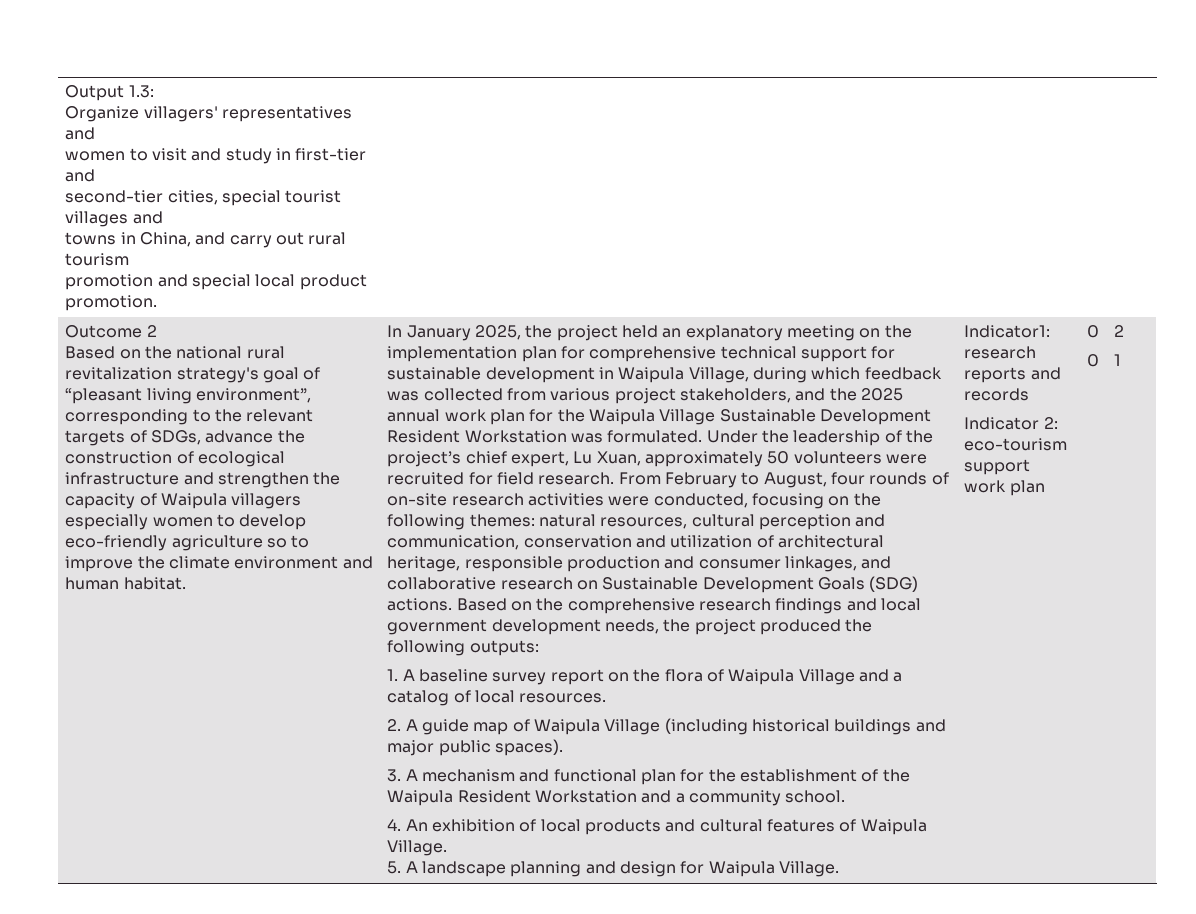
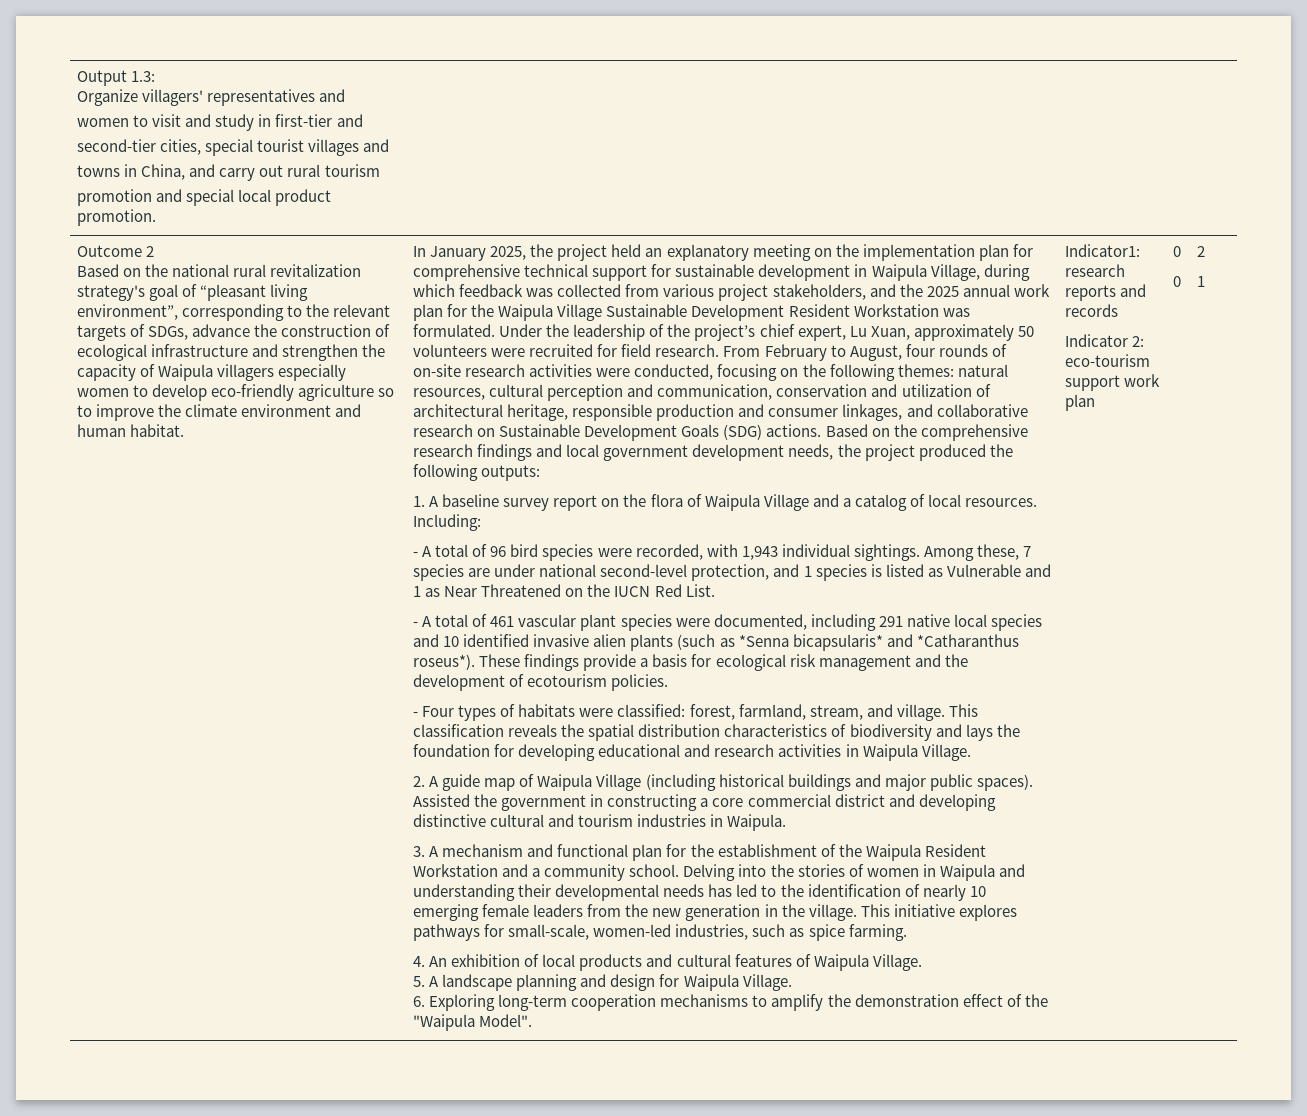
+ Including:
+ - A total of 96 bird species were recorded, with 1,943 individual sightings. Among these, 7 species are under national second-level protection, and 1 species is listed as Vulnerable and 1 as Near Threatened on the IUCN Red List.
+ - A total of 461 vascular plant species were documented, including 291 native local species and 10 identified invasive alien plants (such as *Senna bicapsularis* and *Catharanthus roseus*). These findings provide a basis for ecological risk management and the development of ecotourism policies.
+ - Four types of habitats were classified: forest, farmland, stream, and village. This classification reveals the spatial distribution characteristics of biodiversity and lays the foundation for developing educational and research activities in Waipula Village.
+ Assisted the government in constructing a core commercial district and developing distinctive cultural and tourism industries in Waipula.
+ Delving into the stories of women in Waipula and understanding their developmental needs has led to the identification of nearly 10 emerging female leaders from the new generation in the village. This initiative explores pathways for small-scale, women-led industries, such as spice farming.
+ 6. Exploring long-term cooperation mechanisms to amplify the demonstration effect of the "Waipula Model".

